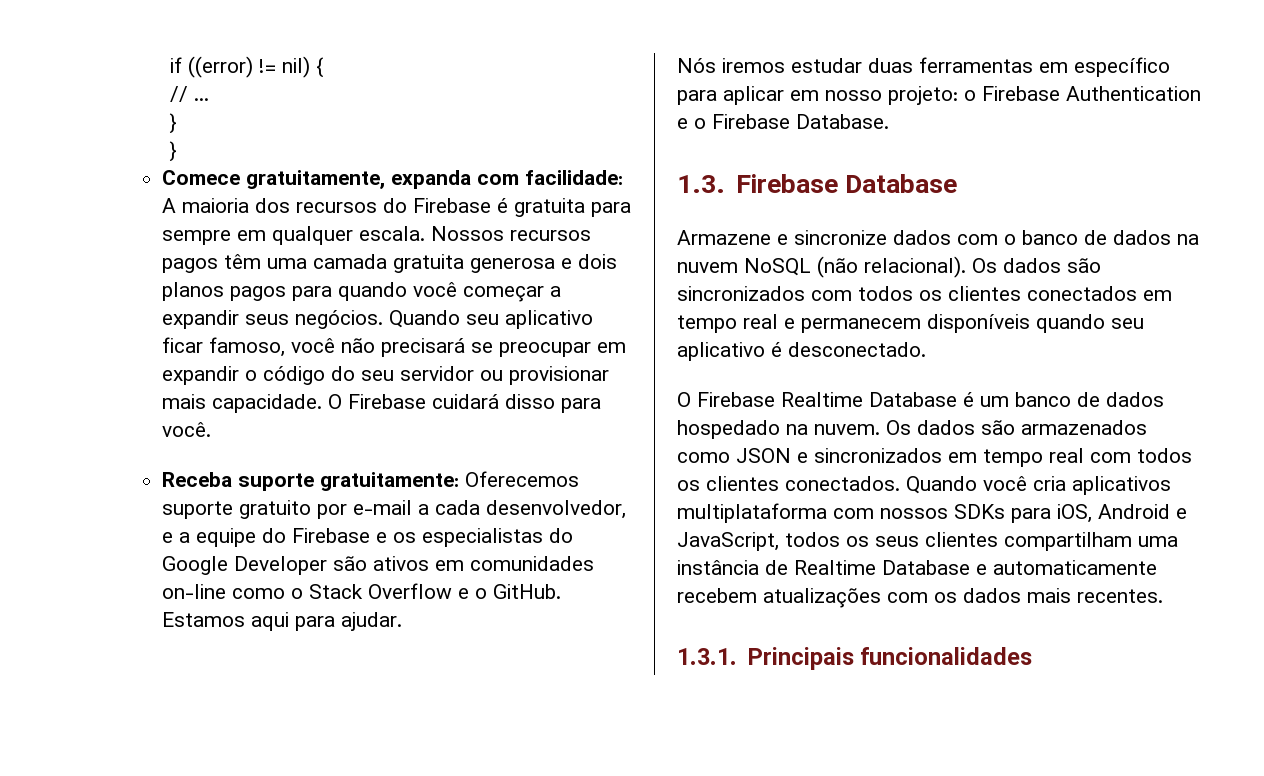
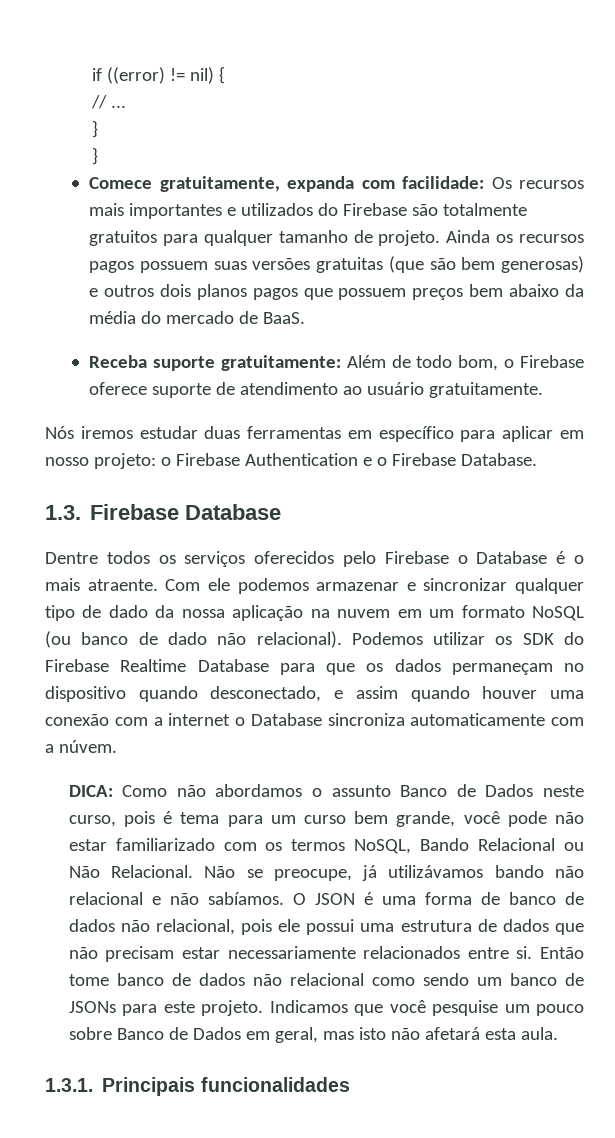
- Comece gratuitamente, expanda com facilidade: A maioria dos recursos do Firebase é gratuita para sempre em qualquer escala. Nossos recursos pagos têm uma camada gratuita generosa e dois planos pagos para quando você começar a expandir seus negócios. Quando seu aplicativo ficar famoso, você não precisará se preocupar em expandir o código do seu servidor ou provisionar mais capacidade. O Firebase cuidará disso para você.
- Receba suporte gratuitamente: Oferecemos suporte gratuito por e-mail a cada desenvolvedor, e a equipe do Firebase e os especialistas do Google Developer são ativos em comunidades on-line como o Stack Overflow e o GitHub. Estamos aqui para ajudar.
+ Comece gratuitamente, expanda com facilidade: Os recursos mais importantes e utilizados do Firebase são totalmente gratuitos para qualquer tamanho de projeto. Ainda os recursos pagos possuem suas versões gratuitas (que são bem generosas) e outros dois planos pagos que possuem preços bem abaixo da média do mercado de BaaS.
+ Receba suporte gratuitamente: Além de todo bom, o Firebase oferece suporte de atendimento ao usuário gratuitamente.
- Armazene e sincronize dados com o banco de dados na nuvem NoSQL (não relacional). Os dados são sincronizados com todos os clientes conectados em tempo real e permanecem disponíveis quando seu aplicativo é desconectado.
- O Firebase Realtime Database é um banco de dados hospedado na nuvem. Os dados são armazenados como JSON e sincronizados em tempo real com todos os clientes conectados. Quando você cria aplicativos multiplataforma com nossos SDKs para iOS, Android e JavaScript, todos os seus clientes compartilham uma instância de Realtime Database e automaticamente recebem atualizações com os dados mais recentes.
+ Dentre todos os serviços oferecidos pelo Firebase o Database é o mais atraente. Com ele podemos armazenar e sincronizar qualquer tipo de dado da nossa aplicação na nuvem em um formato NoSQL (ou banco de dado não relacional). Podemos utilizar os SDK do Firebase Realtime Database para que os dados permaneçam no dispositivo quando desconectado, e assim quando houver uma conexão com a internet o Database sincroniza automaticamente com a núvem.
+ DICA: Como não abordamos o assunto Banco de Dados neste curso, pois é tema para um curso bem grande, você pode não estar familiarizado com os termos NoSQL, Bando Relacional ou Não Relacional. Não se preocupe, já utilizávamos bando não relacional e não sabíamos. O JSON é uma forma de banco de dados não relacional, pois ele possui uma estrutura de dados que não precisam estar necessariamente relacionados entre si. Então tome banco de dados não relacional como sendo um banco de JSONs para este projeto. Indicamos que você pesquise um pouco sobre Banco de Dados em geral, mas isto não afetará esta aula.

